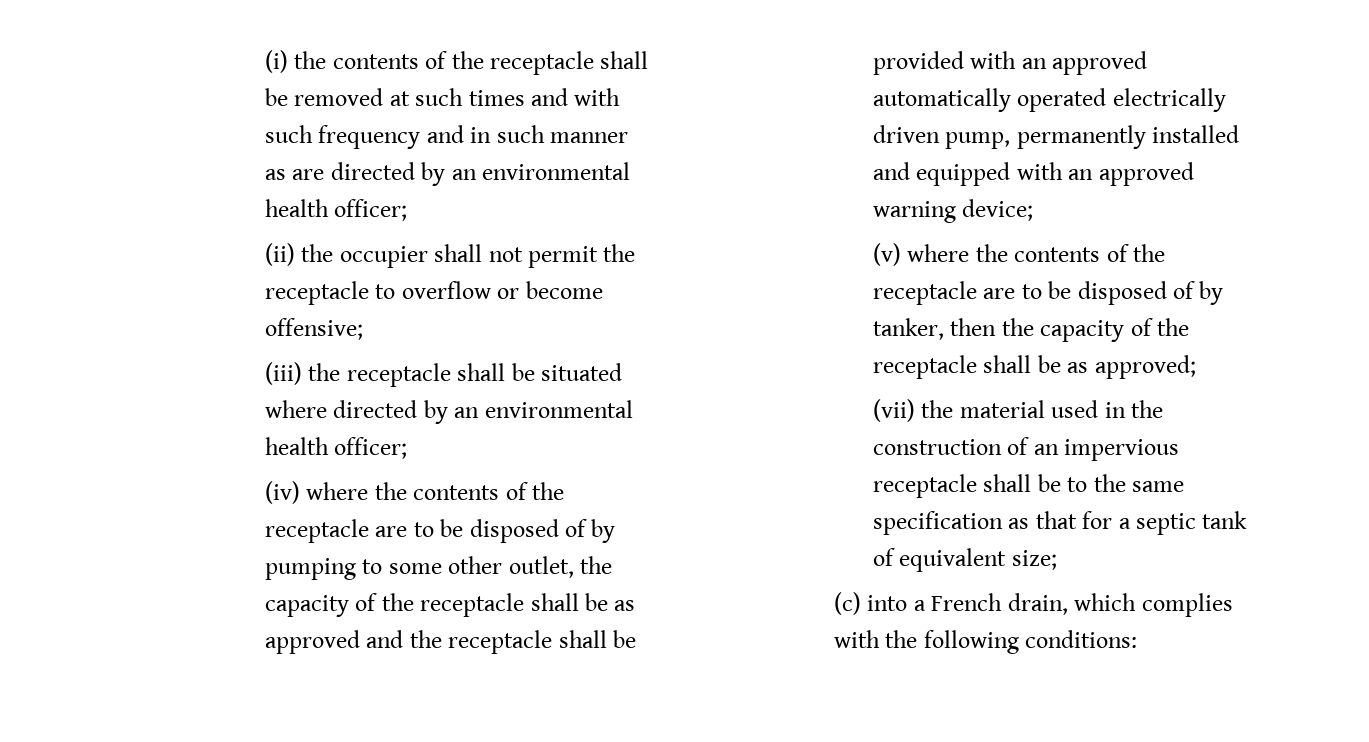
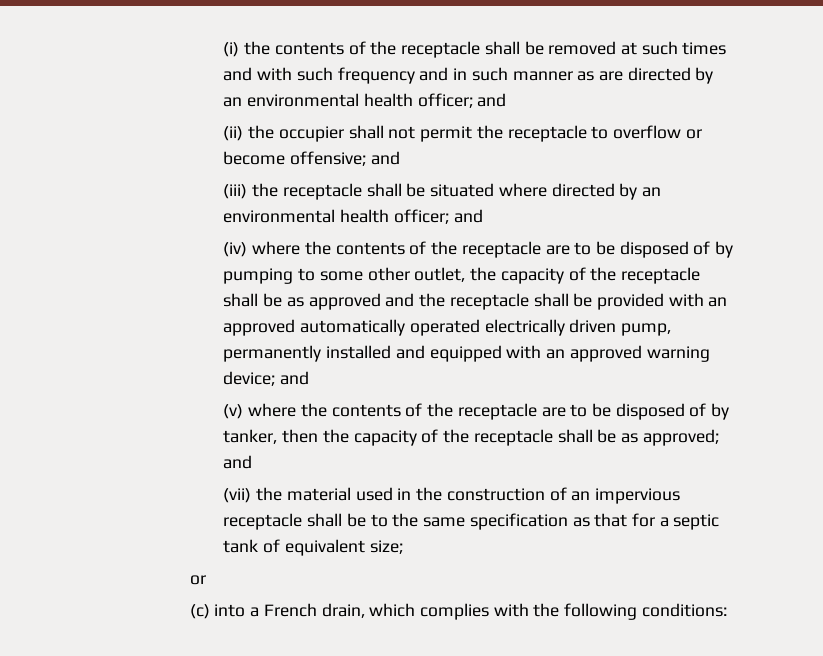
- (i) the contents of the receptacle shall be removed at such times and with such frequency and in such manner as are directed by an environmental health officer;
+ (i) the contents of the receptacle shall be removed at such times and with such frequency and in such manner as are directed by an environmental health officer; and
- (ii) the occupier shall not permit the receptacle to overflow or become offensive;
+ (ii) the occupier shall not permit the receptacle to overflow or become offensive; and
- (iii) the receptacle shall be situated where directed by an environmental health officer;
+ (iii) the receptacle shall be situated where directed by an environmental health officer; and
- (iv) where the contents of the receptacle are to be disposed of by pumping to some other outlet, the capacity of the receptacle shall be as approved and the receptacle shall be provided with an approved automatically operated electrically driven pump, permanently installed and equipped with an approved warning device;
+ (iv) where the contents of the receptacle are to be disposed of by pumping to some other outlet, the capacity of the receptacle shall be as approved and the receptacle shall be provided with an approved automatically operated electrically driven pump, permanently installed and equipped with an approved warning device; and
- (v) where the contents of the receptacle are to be disposed of by tanker, then the capacity of the receptacle shall be as approved;
+ (v) where the contents of the receptacle are to be disposed of by tanker, then the capacity of the receptacle shall be as approved; and
  (vii) the material used in the construction of an impervious receptacle shall be to the same specification as that for a septic tank of equivalent size;
+ or

